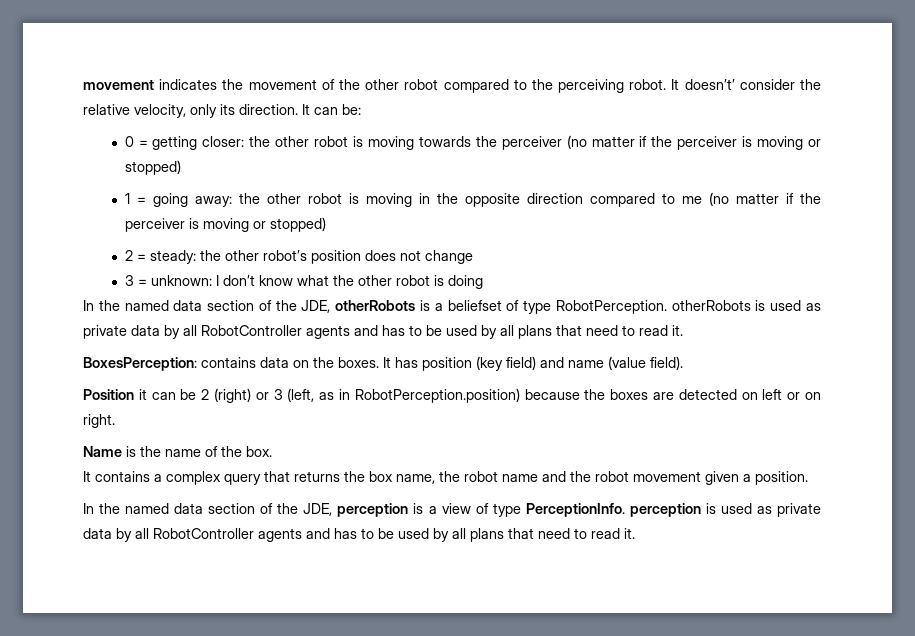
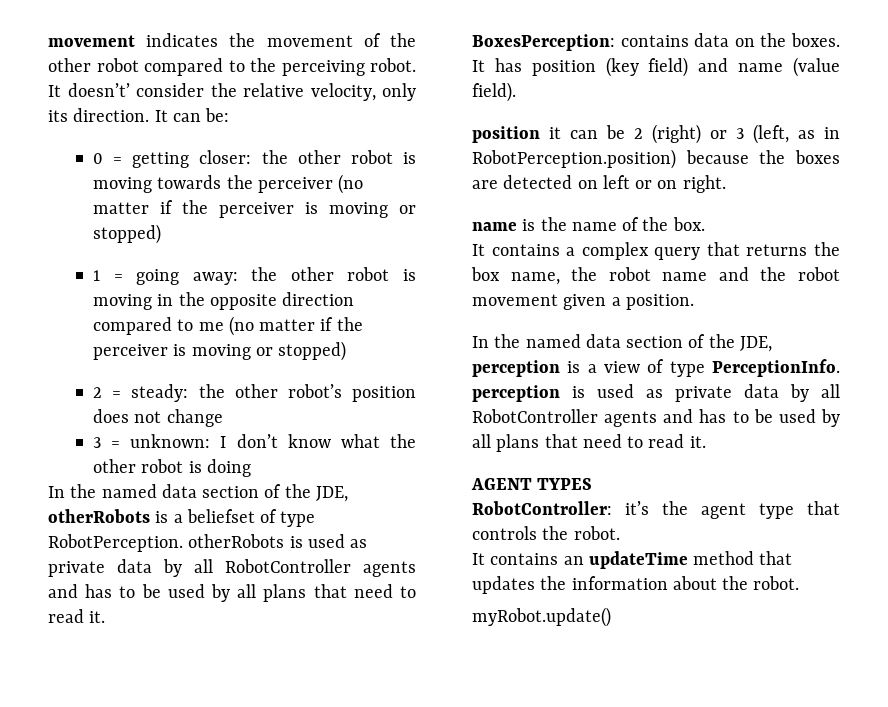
- Position it can be 2 (right) or 3 (left, as in RobotPerception.position) because the boxes are detected on left or on right.
+ position it can be 2 (right) or 3 (left, as in RobotPerception.position) because the boxes are detected on left or on right.
- Name is the name of the box.
+ name is the name of the box.
+ AGENT TYPES
+ RobotController: it’s the agent type that controls the robot.
+ It contains an updateTime method that updates the information about the robot.
+ myRobot.update()

